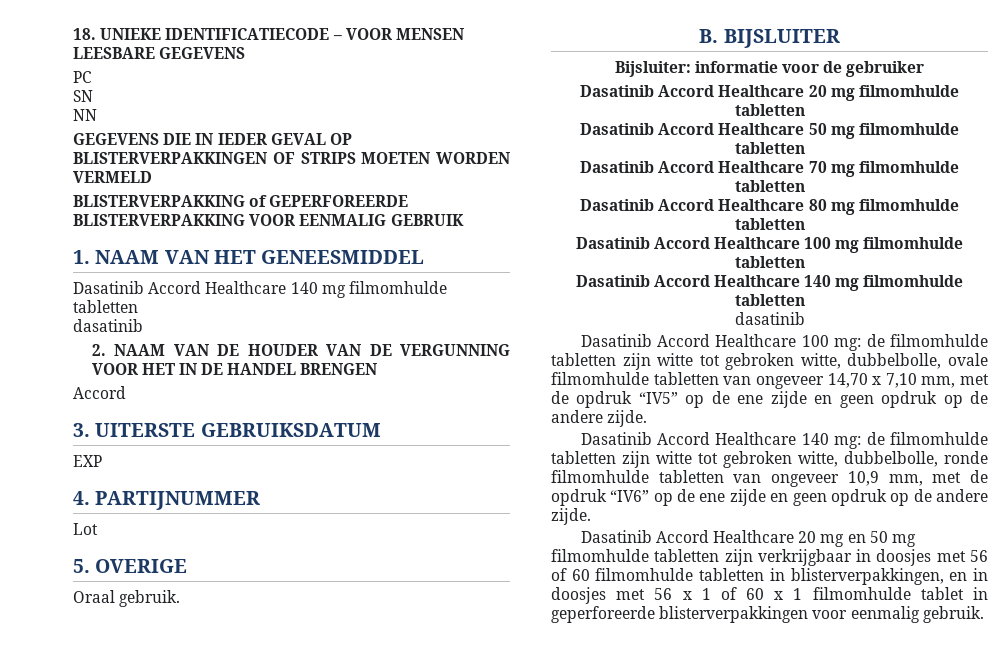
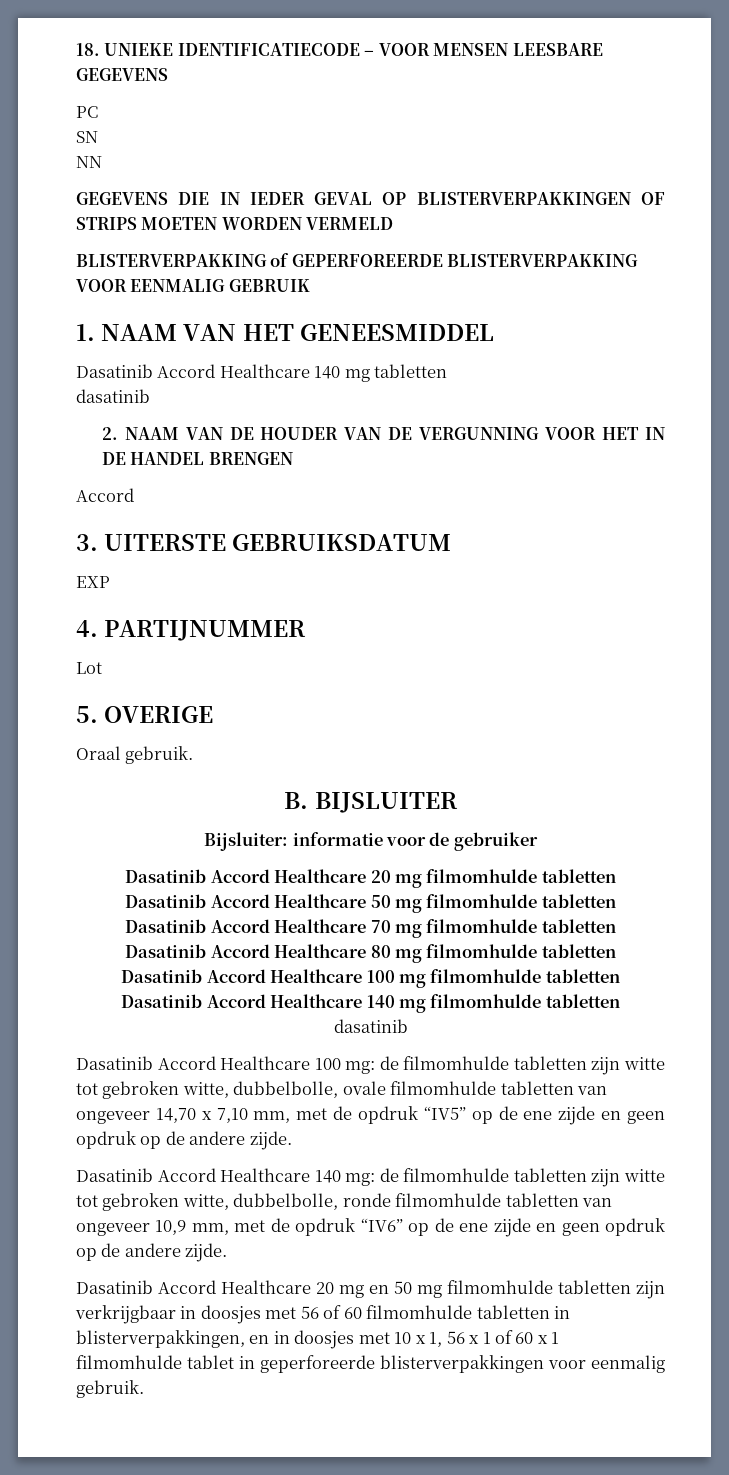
  1. NAAM VAN HET GENEESMIDDEL
- Dasatinib Accord Healthcare 140 mg filmomhulde tabletten
+ Dasatinib Accord Healthcare 140 mg tabletten
- Dasatinib Accord Healthcare 20 mg en 50 mg filmomhulde tabletten zijn verkrijgbaar in doosjes met 56 of 60 filmomhulde tabletten in blisterverpakkingen, en in doosjes met 56 x 1 of 60 x 1 filmomhulde tablet in geperforeerde blisterverpakkingen voor eenmalig gebruik.
+ Dasatinib Accord Healthcare 20 mg en 50 mg filmomhulde tabletten zijn verkrijgbaar in doosjes met 56 of 60 filmomhulde tabletten in blisterverpakkingen, en in doosjes met 10 x 1, 56 x 1 of 60 x 1 filmomhulde tablet in geperforeerde blisterverpakkingen voor eenmalig gebruik.

